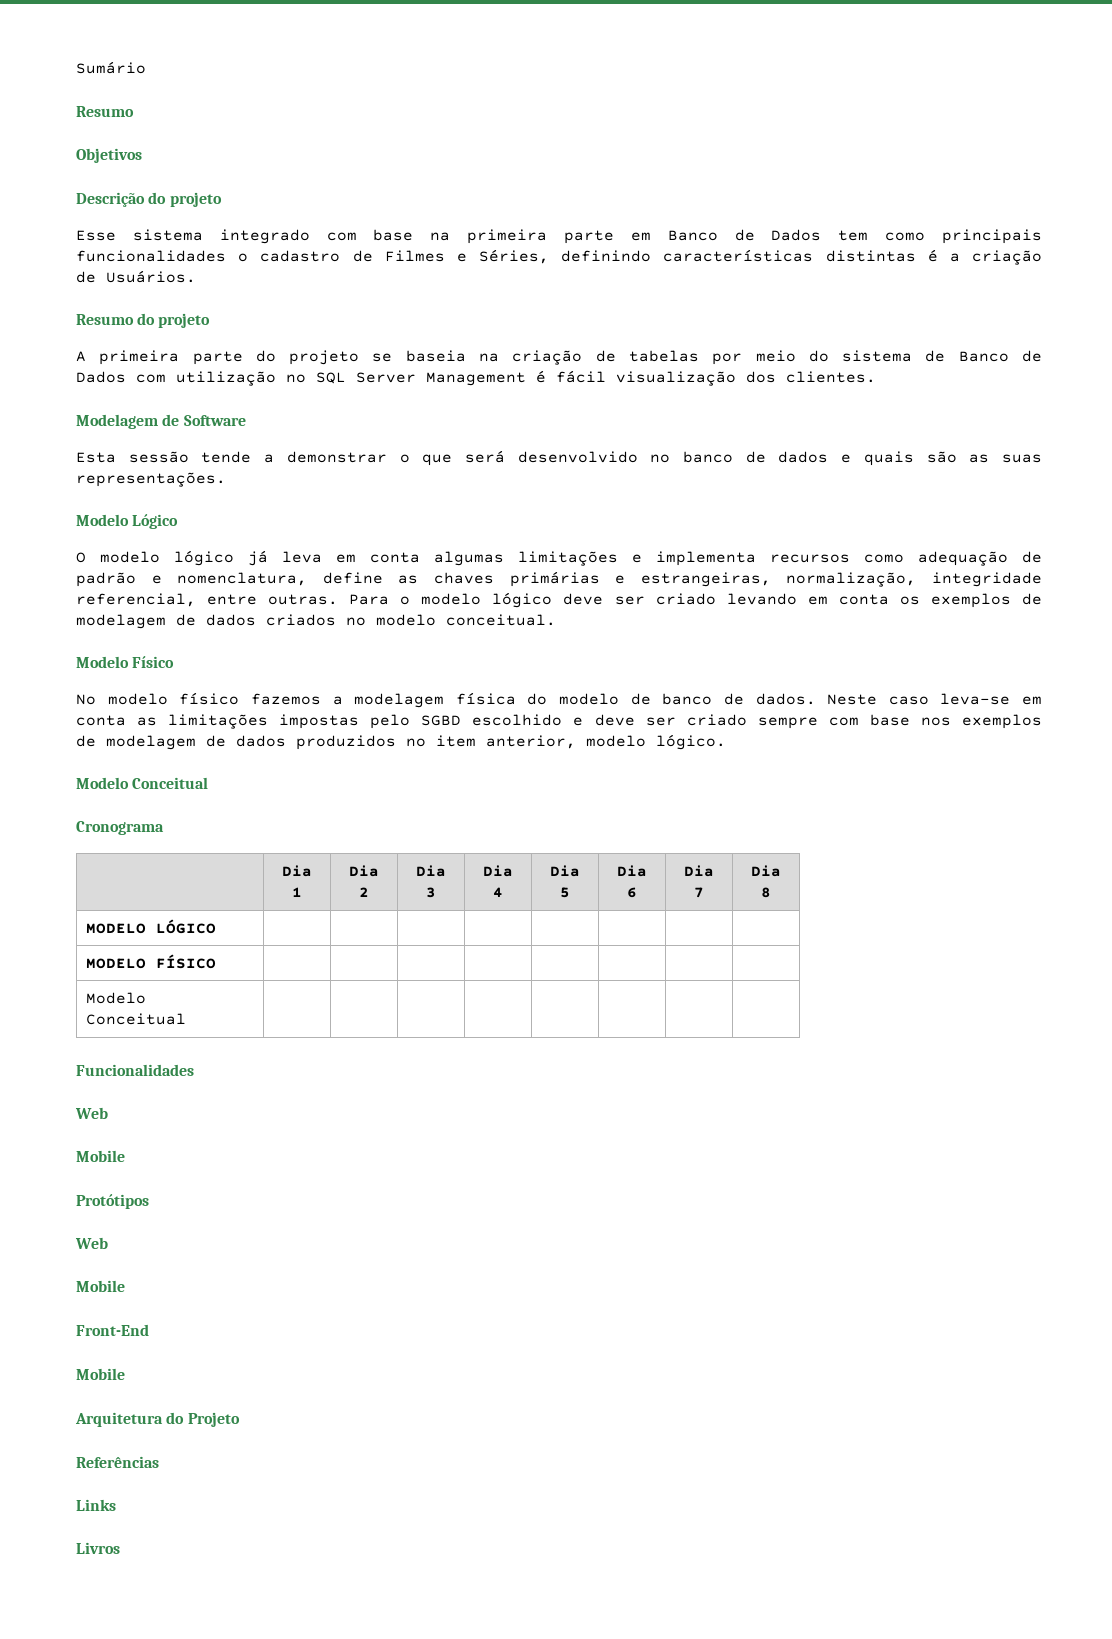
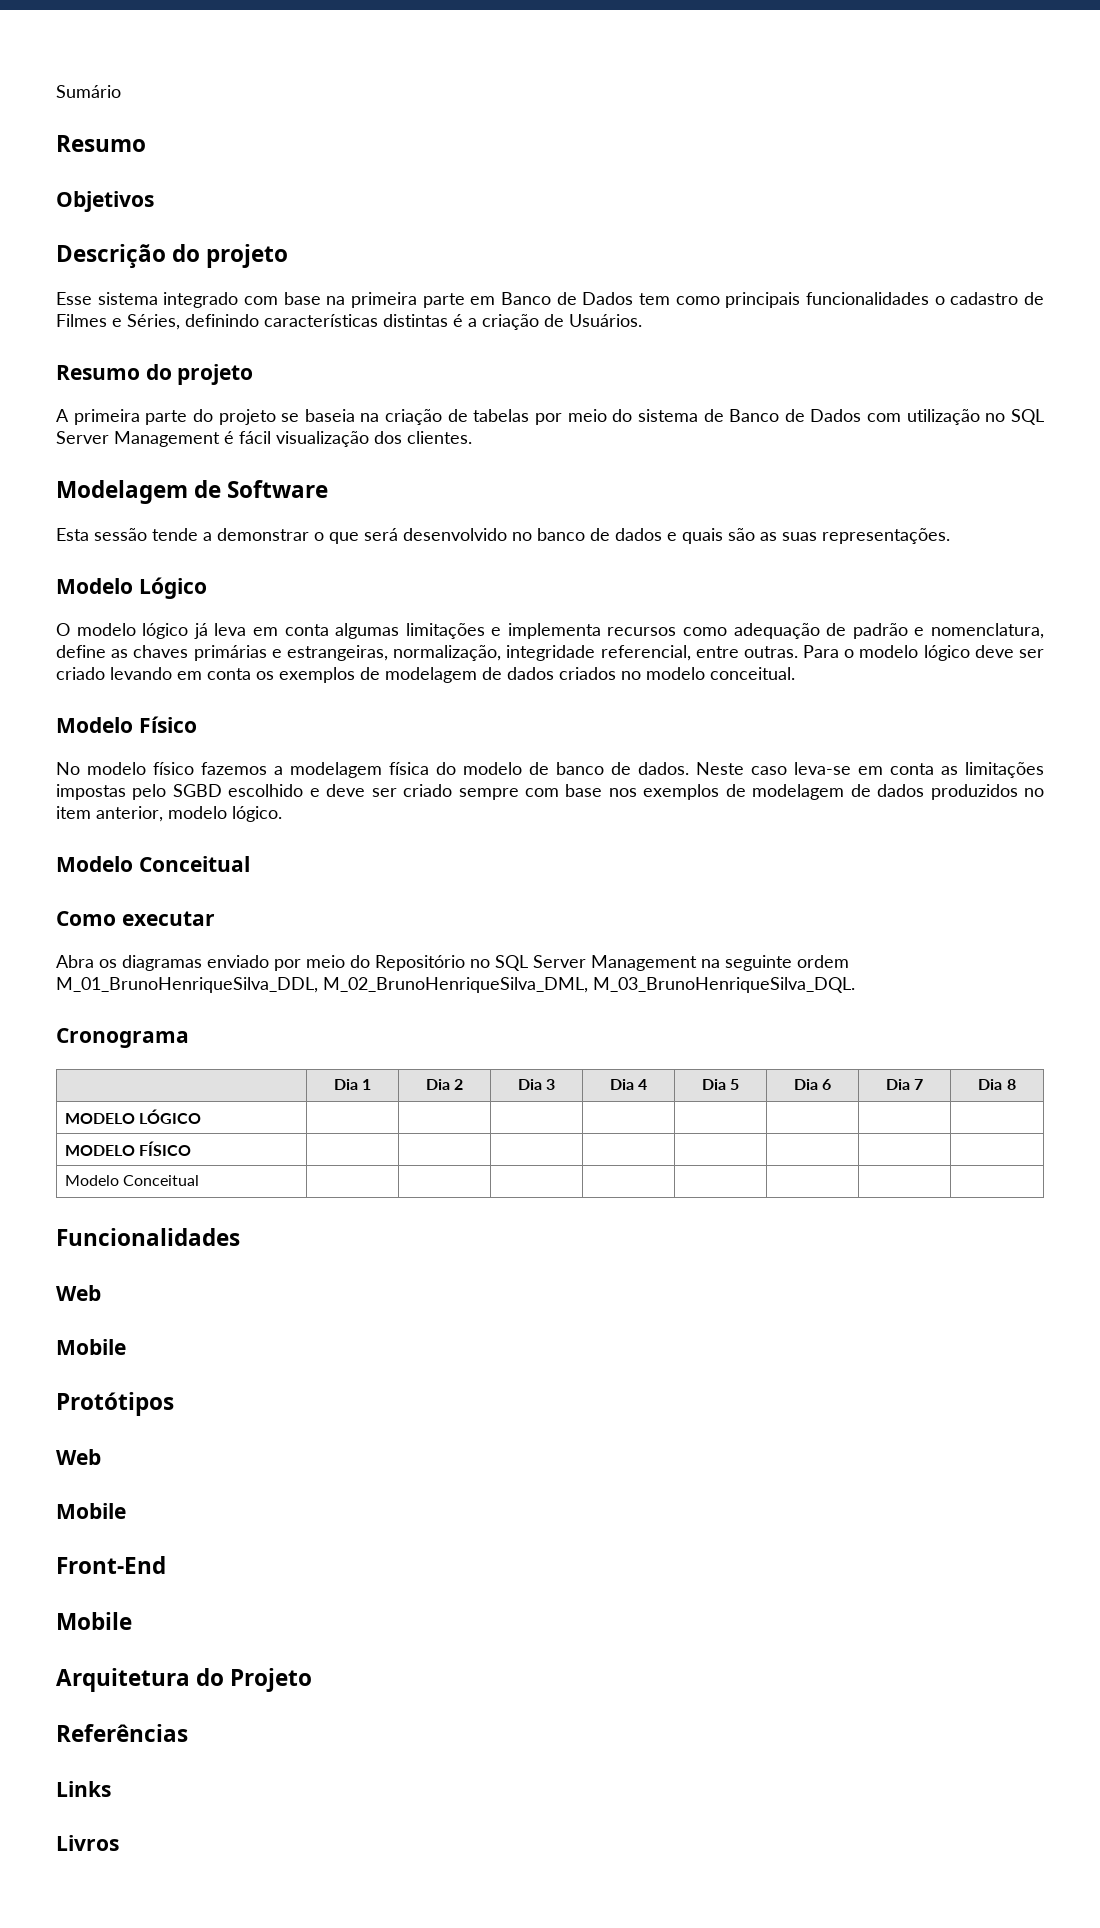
+ Como executar
+ Abra os diagramas enviado por meio do Repositório no SQL Server Management na seguinte ordem M_01_BrunoHenriqueSilva_DDL, M_02_BrunoHenriqueSilva_DML, M_03_BrunoHenriqueSilva_DQL.

